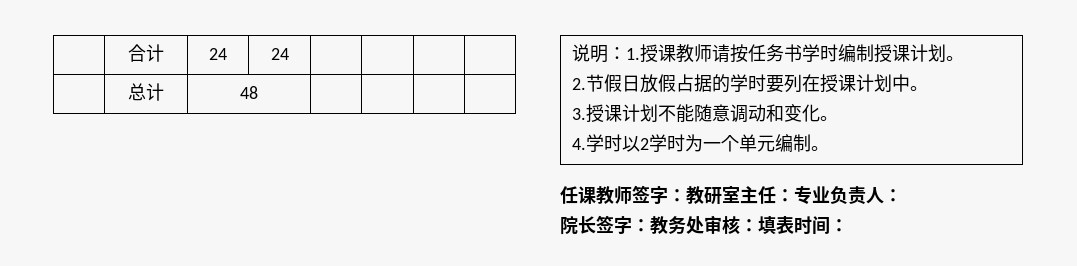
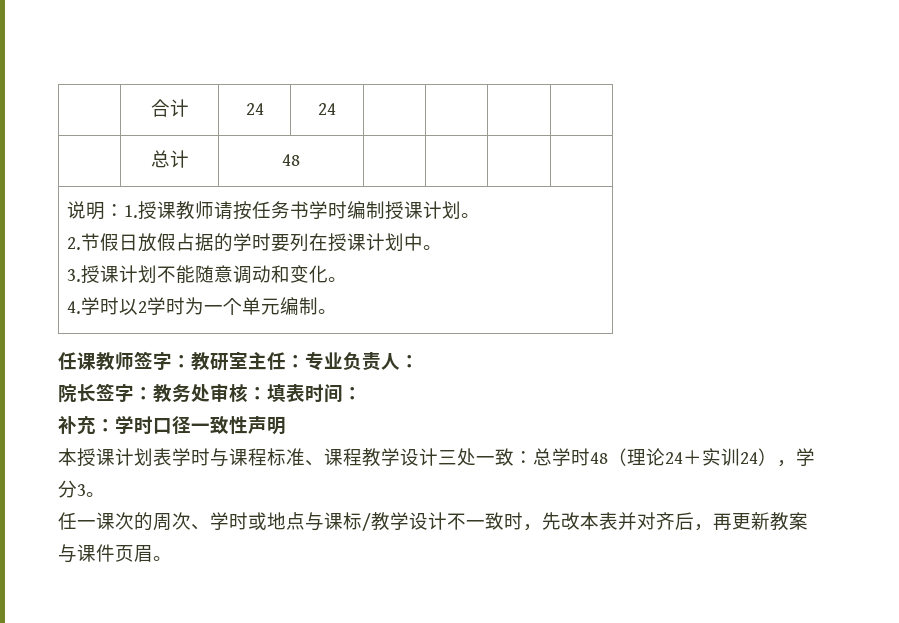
+ 补充：学时口径一致性声明
+ 本授课计划表学时与课程标准、课程教学设计三处一致：总学时48（理论24＋实训24），学分3。
+ 任一课次的周次、学时或地点与课标/教学设计不一致时，先改本表并对齐后，再更新教案与课件页眉。

